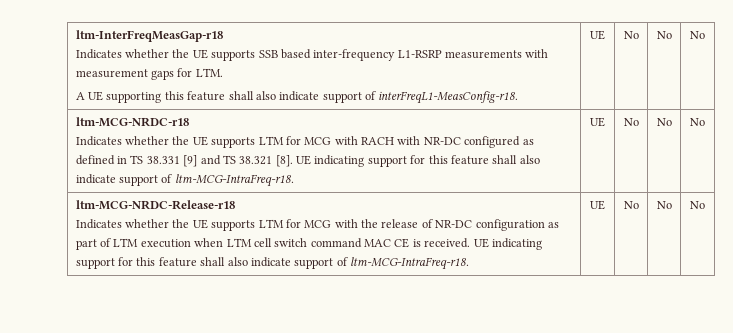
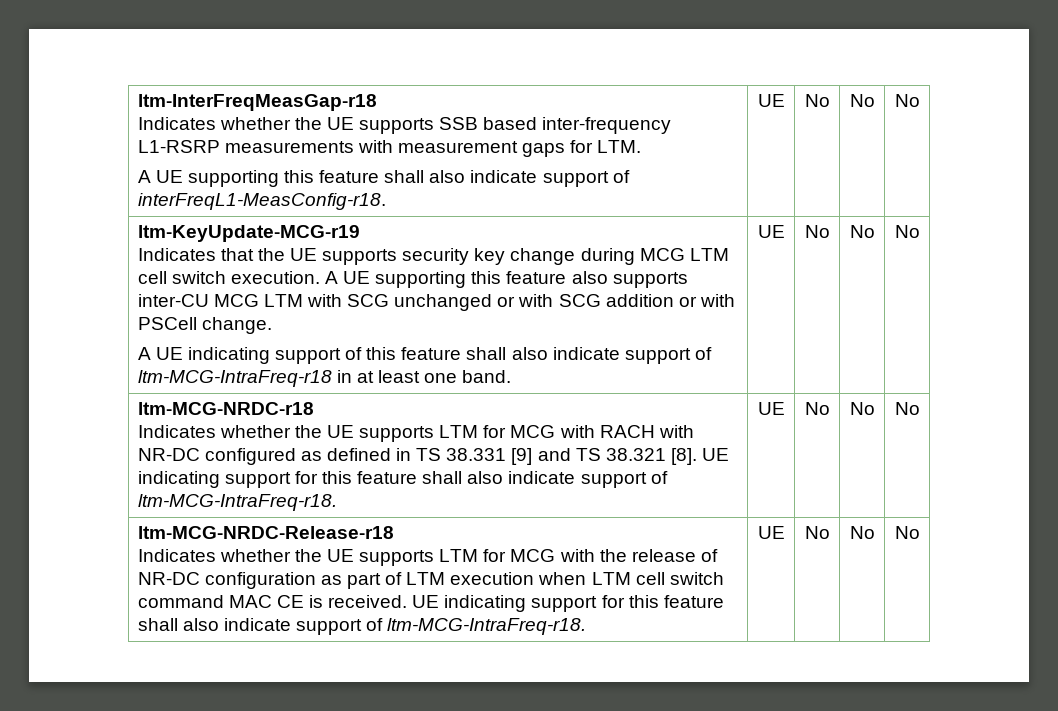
+ ltm-KeyUpdate-MCG-r19
+ Indicates that the UE supports security key change during MCG LTM cell switch execution. A UE supporting this feature also supports inter-CU MCG LTM with SCG unchanged or with SCG addition or with PSCell change.
+ A UE indicating support of this feature shall also indicate support of ltm-MCG-IntraFreq-r18 in at least one band. | UE | No | No | No

